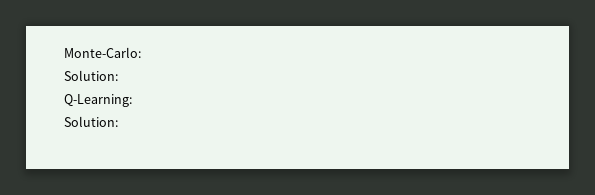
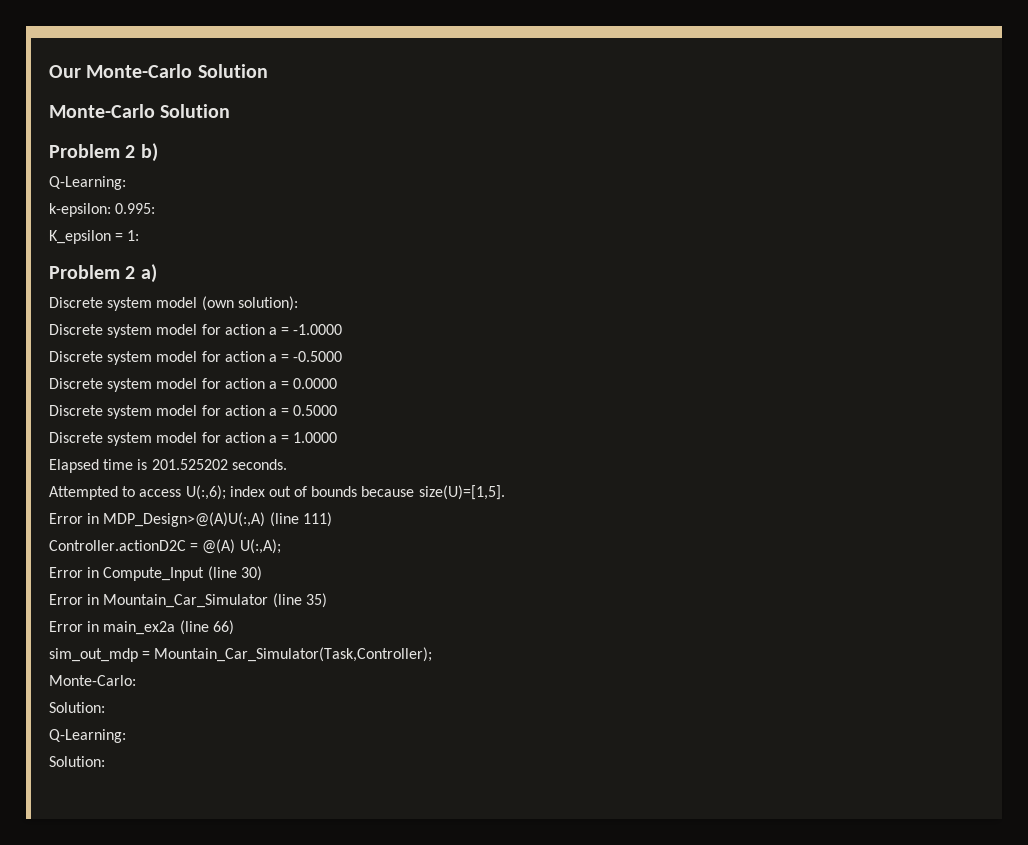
+ Our Monte-Carlo Solution
+ Monte-Carlo Solution
+ Problem 2 b)
+ Q-Learning:
+ k-epsilon: 0.995:
+ K_epsilon = 1:
+ Problem 2 a)
+ Discrete system model (own solution):
+ Discrete system model for action a = -1.0000
+ Discrete system model for action a = -0.5000
+ Discrete system model for action a = 0.0000
+ Discrete system model for action a = 0.5000
+ Discrete system model for action a = 1.0000
+ Elapsed time is 201.525202 seconds.
+ Attempted to access U(:,6); index out of bounds because size(U)=[1,5].
+ Error in MDP_Design>@(A)U(:,A) (line 111)
+ Controller.actionD2C = @(A) U(:,A);
+ Error in Compute_Input (line 30)
+ Error in Mountain_Car_Simulator (line 35)
+ Error in main_ex2a (line 66)
+ sim_out_mdp = Mountain_Car_Simulator(Task,Controller);

